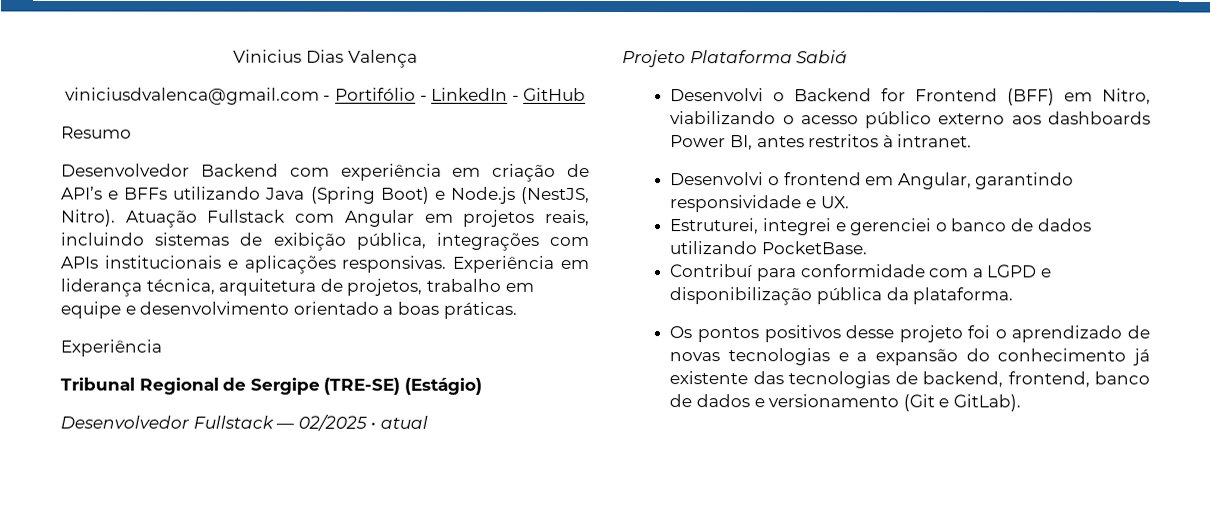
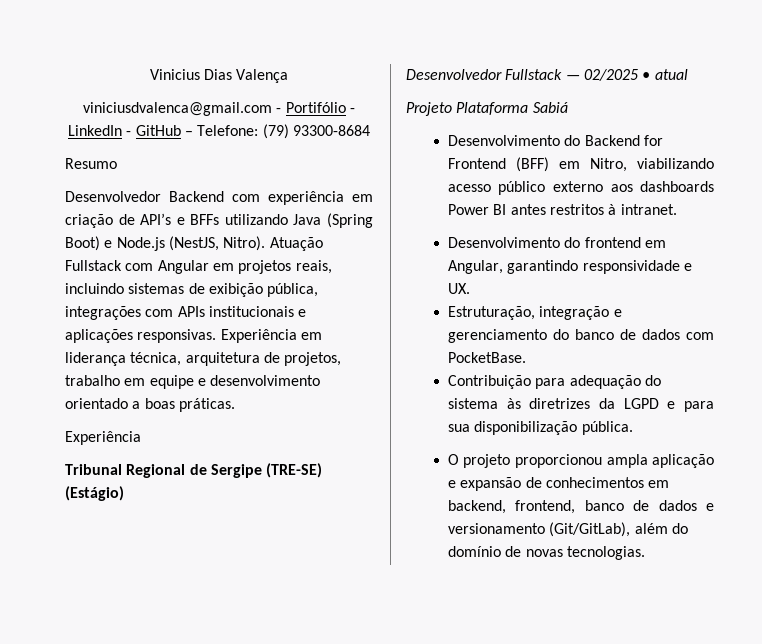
- viniciusdvalenca@gmail.com - Portifólio - LinkedIn - GitHub
+ viniciusdvalenca@gmail.com - Portifólio - LinkedIn - GitHub – Telefone: (79) 93300-8684
- Desenvolvi o Backend for Frontend (BFF) em Nitro, viabilizando o acesso público externo aos dashboards Power BI, antes restritos à intranet.
+ Desenvolvimento do Backend for Frontend (BFF) em Nitro, viabilizando acesso público externo aos dashboards Power BI antes restritos à intranet.
- Desenvolvi o frontend em Angular, garantindo responsividade e UX.
+ Desenvolvimento do frontend em Angular, garantindo responsividade e UX.
- Estruturei, integrei e gerenciei o banco de dados utilizando PocketBase.
+ Estruturação, integração e gerenciamento do banco de dados com PocketBase.
- Contribuí para conformidade com a LGPD e disponibilização pública da plataforma.
- Os pontos positivos desse projeto foi o aprendizado de novas tecnologias e a expansão do conhecimento já existente das tecnologias de backend, frontend, banco de dados e versionamento (Git e GitLab).
+ Contribuição para adequação do sistema às diretrizes da LGPD e para sua disponibilização pública.
+ O projeto proporcionou ampla aplicação e expansão de conhecimentos em backend, frontend, banco de dados e versionamento (Git/GitLab), além do domínio de novas tecnologias.

